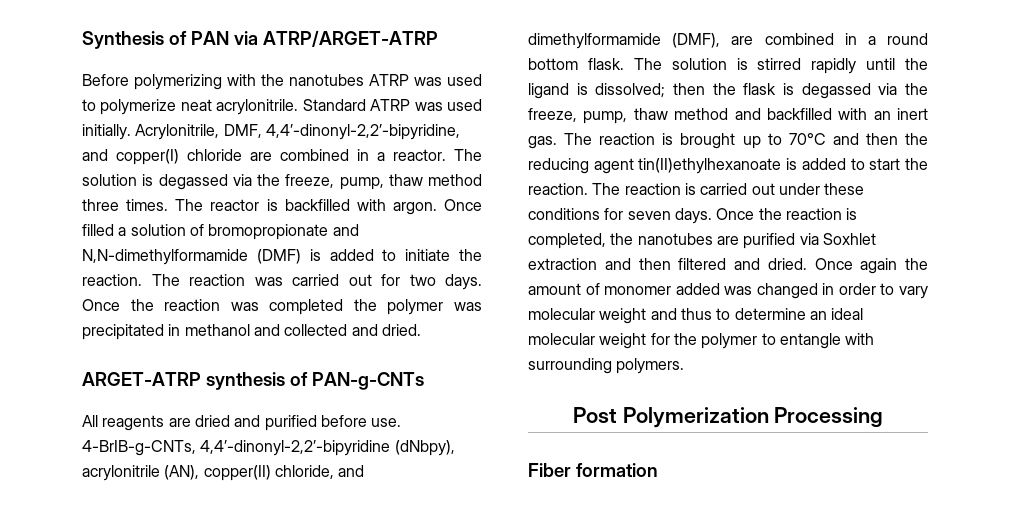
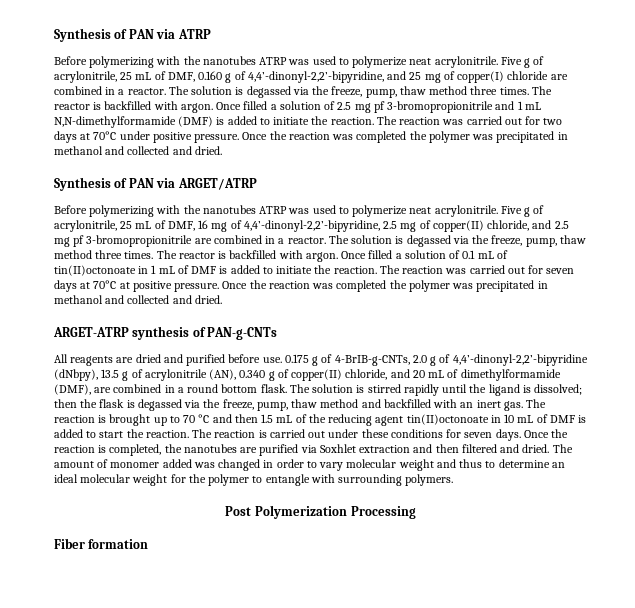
- Synthesis of PAN via ATRP/ARGET-ATRP
+ Synthesis of PAN via ATRP
- Standard ATRP was used initially. Acrylonitrile, DMF, 4,4’-dinonyl-2,2’-bipyridine, and copper(I) chloride are combined in a reactor.
+ Five g of acrylonitrile, 25 mL of DMF, 0.160 g of 4,4’-dinonyl-2,2’-bipyridine, and 25 mg of copper(I) chloride are combined in a reactor.
- Once filled a solution of bromopropionate and N,N-dimethylformamide (DMF) is added to initiate the reaction.
+ Once filled a solution of 2.5 mg pf 3-bromopropionitrile and 1 mL N,N-dimethylformamide (DMF) is added to initiate the reaction.
- The reaction was carried out for two days.
+ The reaction was carried out for two days at 70°C under positive pressure. Once the reaction was completed the polymer was precipitated in methanol and collected and dried.
+ Synthesis of PAN via ARGET/ATRP
+ Before polymerizing with the nanotubes ATRP was used to polymerize neat acrylonitrile. Five g of acrylonitrile, 25 mL of DMF, 16 mg of 4,4’-dinonyl-2,2’-bipyridine, 2.5 mg of copper(II) chloride, and 2.5 mg pf 3-bromopropionitrile are combined in a reactor. The solution is degassed via the freeze, pump, thaw method three times. The reactor is backfilled with argon. Once filled a solution of 0.1 mL of tin(II)octonoate in 1 mL of DMF is added to initiate the reaction. The reaction was carried out for seven days at 70°C at positive pressure.
- 4-BrIB-g-CNTs, 4,4’-dinonyl-2,2’-bipyridine (dNbpy), acrylonitrile (AN), copper(II) chloride, and dimethylformamide (DMF), are combined in a round bottom flask.
+ 0.175 g of 4-BrIB-g-CNTs, 2.0 g of 4,4’-dinonyl-2,2’-bipyridine (dNbpy), 13.5 g of acrylonitrile (AN), 0.340 g of copper(II) chloride, and 20 mL of dimethylformamide (DMF), are combined in a round bottom flask.
- The reaction is brought up to 70°C and then the reducing agent tin(II)ethylhexanoate is added to start the reaction.
+ The reaction is brought up to 70 °C and then 1.5 mL of the reducing agent tin(II)octonoate in 10 mL of DMF is added to start the reaction.
- Once again the amount of monomer added was changed in order to vary molecular weight and thus to determine an ideal molecular weight for the polymer to entangle with surrounding polymers.
+ The amount of monomer added was changed in order to vary molecular weight and thus to determine an ideal molecular weight for the polymer to entangle with surrounding polymers.

